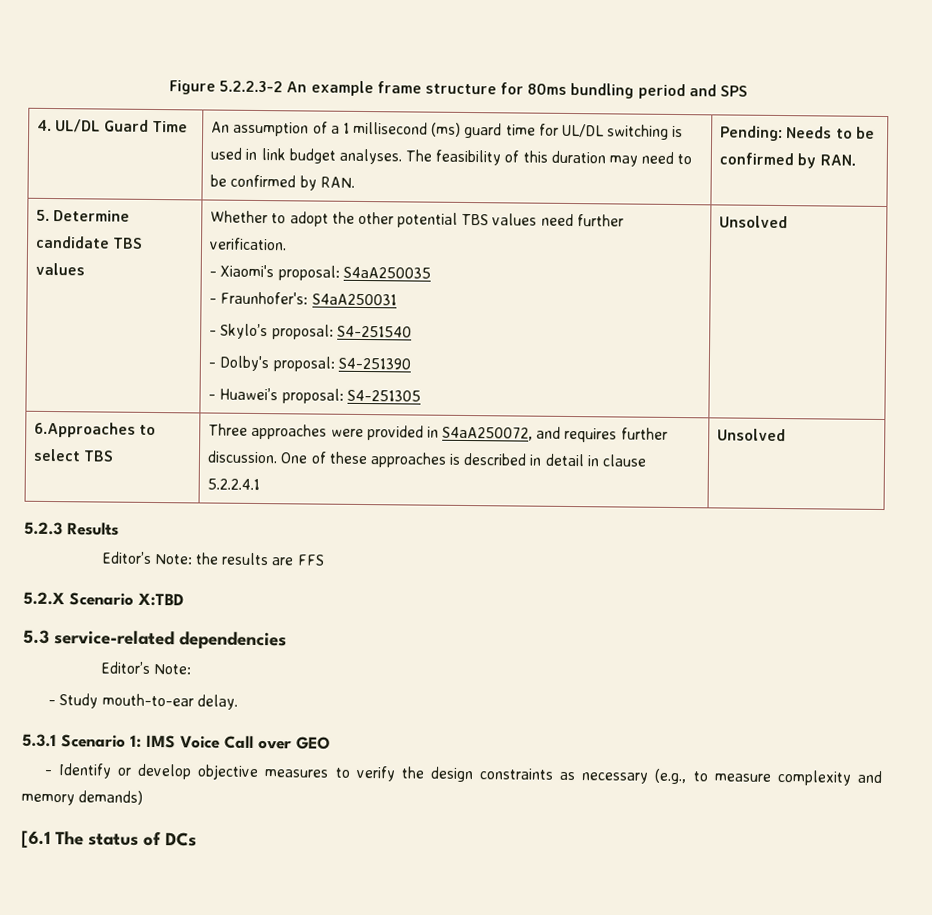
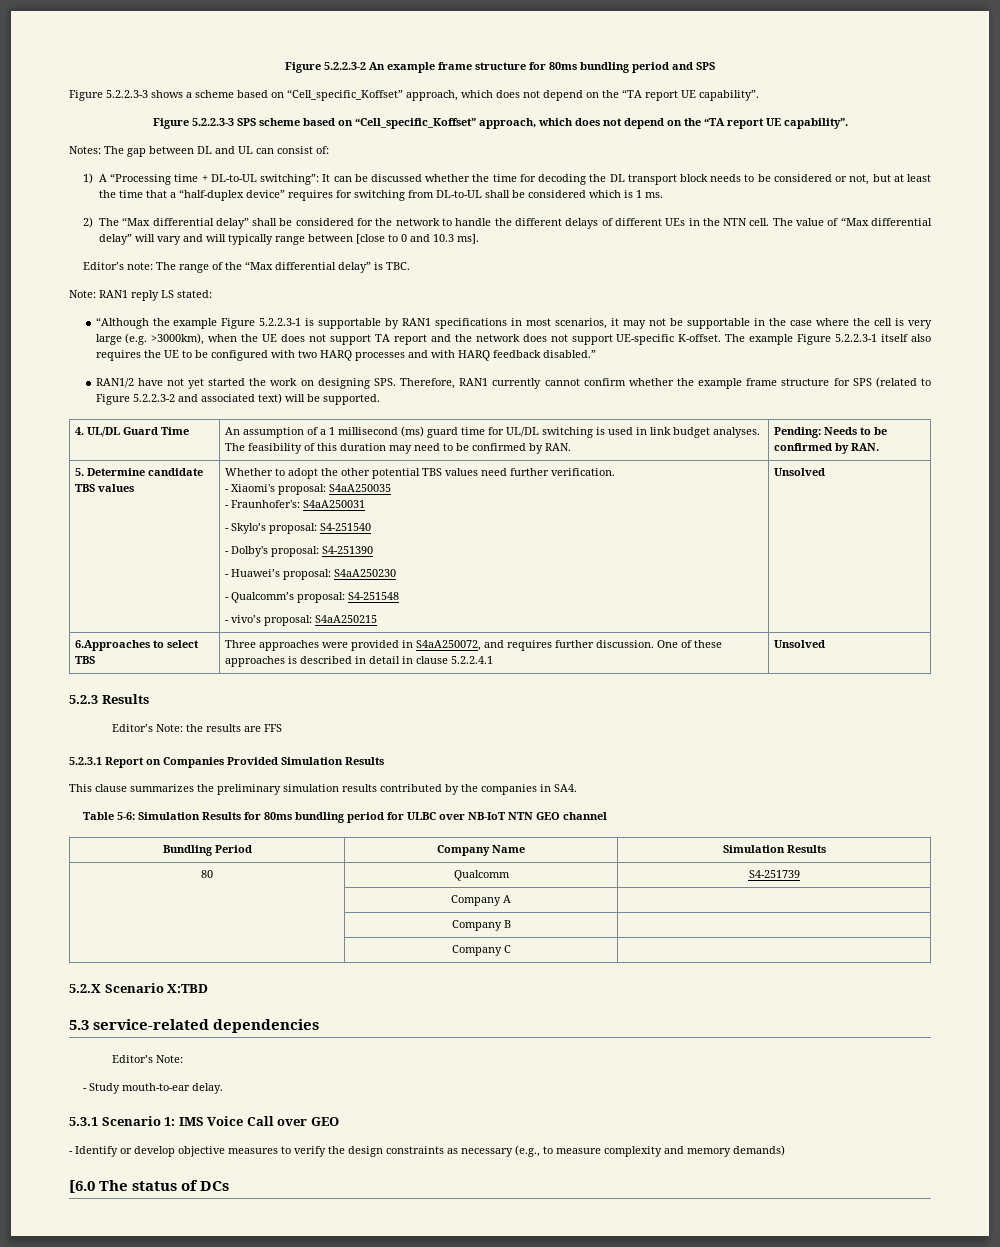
+ Figure 5.2.2.3-3 shows a scheme based on “Cell_specific_Koffset” approach, which does not depend on the “TA report UE capability”.
+ Figure 5.2.2.3-3 SPS scheme based on “Cell_specific_Koffset” approach, which does not depend on the “TA report UE capability”.
+ Notes: The gap between DL and UL can consist of:
+ 1) A “Processing time + DL-to-UL switching”: It can be discussed whether the time for decoding the DL transport block needs to be considered or not, but at least the time that a “half-duplex device” requires for switching from DL-to-UL shall be considered which is 1 ms.
+ 2) The “Max differential delay” shall be considered for the network to handle the different delays of different UEs in the NTN cell. The value of “Max differential delay” will vary and will typically range between [close to 0 and 10.3 ms].
+ Editor’s note: The range of the “Max differential delay” is TBC.
+ Note: RAN1 reply LS stated:
+ “Although the example Figure 5.2.2.3-1 is supportable by RAN1 specifications in most scenarios, it may not be supportable in the case where the cell is very large (e.g. >3000km), when the UE does not support TA report and the network does not support UE-specific K-offset. The example Figure 5.2.2.3-1 itself also requires the UE to be configured with two HARQ processes and with HARQ feedback disabled.”
+ RAN1/2 have not yet started the work on designing SPS. Therefore, RAN1 currently cannot confirm whether the example frame structure for SPS (related to Figure 5.2.2.3-2 and associated text) will be supported.
- - Huawei’s proposal: S4-251305
+ - Huawei’s proposal: S4aA250230
+ - Qualcomm’s proposal: S4-251548
+ - vivo’s proposal: S4aA250215
+ 5.2.3.1 Report on Companies Provided Simulation Results
+ This clause summarizes the preliminary simulation results contributed by the companies in SA4.
+ Table 5-6: Simulation Results for 80ms bundling period for ULBC over NB-IoT NTN GEO channel
+ Bundling Period | Company Name | Simulation Results
+ 80 | Qualcomm | S4-251739
+ | Company A |
+ | Company B |
+ | Company C |
- [6.1 The status of DCs
+ [6.0 The status of DCs

